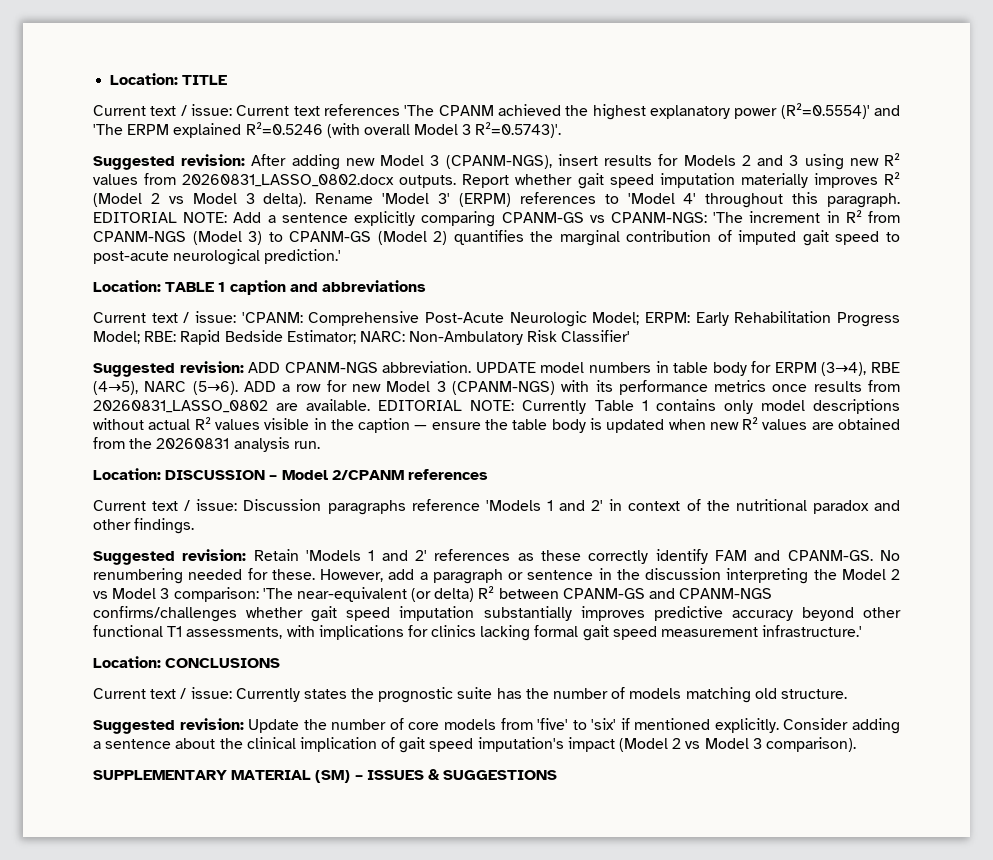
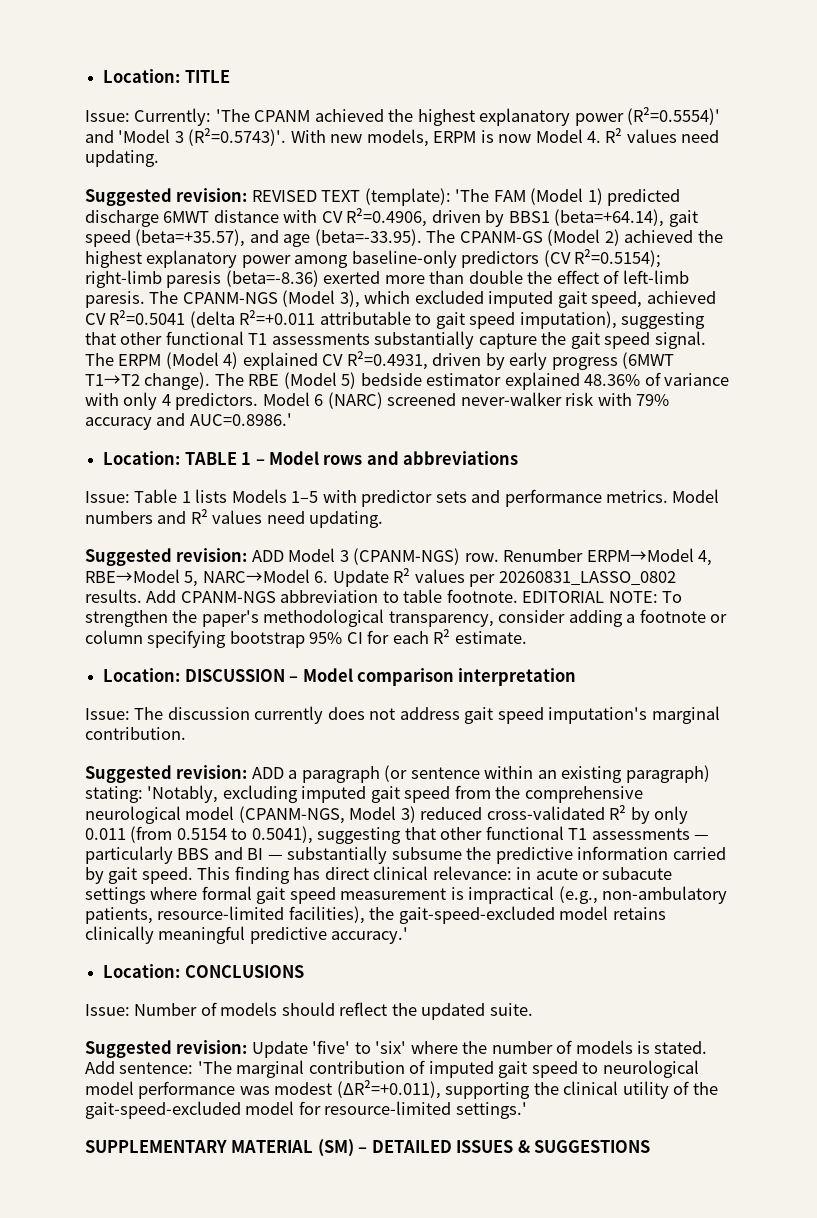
- Current text / issue: Current text references 'The CPANM achieved the highest explanatory power (R²=0.5554)' and 'The ERPM explained R²=0.5246 (with overall Model 3 R²=0.5743)'.
- Suggested revision: After adding new Model 3 (CPANM-NGS), insert results for Models 2 and 3 using new R² values from 20260831_LASSO_0802.docx outputs. Report whether gait speed imputation materially improves R² (Model 2 vs Model 3 delta). Rename 'Model 3' (ERPM) references to 'Model 4' throughout this paragraph. EDITORIAL NOTE: Add a sentence explicitly comparing CPANM-GS vs CPANM-NGS: 'The increment in R² from CPANM-NGS (Model 3) to CPANM-GS (Model 2) quantifies the marginal contribution of imputed gait speed to post-acute neurological prediction.'
- Location: TABLE 1 caption and abbreviations
- Current text / issue: 'CPANM: Comprehensive Post-Acute Neurologic Model; ERPM: Early Rehabilitation Progress Model; RBE: Rapid Bedside Estimator; NARC: Non-Ambulatory Risk Classifier'
- Suggested revision: ADD CPANM-NGS abbreviation. UPDATE model numbers in table body for ERPM (3→4), RBE (4→5), NARC (5→6). ADD a row for new Model 3 (CPANM-NGS) with its performance metrics once results from 20260831_LASSO_0802 are available. EDITORIAL NOTE: Currently Table 1 contains only model descriptions without actual R² values visible in the caption — ensure the table body is updated when new R² values are obtained from the 20260831 analysis run.
- Location: DISCUSSION – Model 2/CPANM references
- Current text / issue: Discussion paragraphs reference 'Models 1 and 2' in context of the nutritional paradox and other findings.
- Suggested revision: Retain 'Models 1 and 2' references as these correctly identify FAM and CPANM-GS. No renumbering needed for these. However, add a paragraph or sentence in the discussion interpreting the Model 2 vs Model 3 comparison: 'The near-equivalent (or delta) R² between CPANM-GS and CPANM-NGS confirms/challenges whether gait speed imputation substantially improves predictive accuracy beyond other functional T1 assessments, with implications for clinics lacking formal gait speed measurement infrastructure.'
+ Issue: Currently: 'The CPANM achieved the highest explanatory power (R²=0.5554)' and 'Model 3 (R²=0.5743)'. With new models, ERPM is now Model 4. R² values need updating.
+ Suggested revision: REVISED TEXT (template): 'The FAM (Model 1) predicted discharge 6MWT distance with CV R²=0.4906, driven by BBS1 (beta=+64.14), gait speed (beta=+35.57), and age (beta=-33.95). The CPANM-GS (Model 2) achieved the highest explanatory power among baseline-only predictors (CV R²=0.5154); right-limb paresis (beta=-8.36) exerted more than double the effect of left-limb paresis. The CPANM-NGS (Model 3), which excluded imputed gait speed, achieved CV R²=0.5041 (delta R²=+0.011 attributable to gait speed imputation), suggesting that other functional T1 assessments substantially capture the gait speed signal. The ERPM (Model 4) explained CV R²=0.4931, driven by early progress (6MWT T1→T2 change). The RBE (Model 5) bedside estimator explained 48.36% of variance with only 4 predictors. Model 6 (NARC) screened never-walker risk with 79% accuracy and AUC=0.8986.'
+ Location: TABLE 1 – Model rows and abbreviations
+ Issue: Table 1 lists Models 1–5 with predictor sets and performance metrics. Model numbers and R² values need updating.
+ Suggested revision: ADD Model 3 (CPANM-NGS) row. Renumber ERPM→Model 4, RBE→Model 5, NARC→Model 6. Update R² values per 20260831_LASSO_0802 results. Add CPANM-NGS abbreviation to table footnote. EDITORIAL NOTE: To strengthen the paper's methodological transparency, consider adding a footnote or column specifying bootstrap 95% CI for each R² estimate.
+ Location: DISCUSSION – Model comparison interpretation
+ Issue: The discussion currently does not address gait speed imputation's marginal contribution.
+ Suggested revision: ADD a paragraph (or sentence within an existing paragraph) stating: 'Notably, excluding imputed gait speed from the comprehensive neurological model (CPANM-NGS, Model 3) reduced cross-validated R² by only 0.011 (from 0.5154 to 0.5041), suggesting that other functional T1 assessments — particularly BBS and BI — substantially subsume the predictive information carried by gait speed. This finding has direct clinical relevance: in acute or subacute settings where formal gait speed measurement is impractical (e.g., non-ambulatory patients, resource-limited facilities), the gait-speed-excluded model retains clinically meaningful predictive accuracy.'
  Location: CONCLUSIONS
- Current text / issue: Currently states the prognostic suite has the number of models matching old structure.
- Suggested revision: Update the number of core models from 'five' to 'six' if mentioned explicitly. Consider adding a sentence about the clinical implication of gait speed imputation's impact (Model 2 vs Model 3 comparison).
+ Issue: Number of models should reflect the updated suite.
+ Suggested revision: Update 'five' to 'six' where the number of models is stated. Add sentence: 'The marginal contribution of imputed gait speed to neurological model performance was modest (ΔR²=+0.011), supporting the clinical utility of the gait-speed-excluded model for resource-limited settings.'
- SUPPLEMENTARY MATERIAL (SM) – ISSUES & SUGGESTIONS
+ SUPPLEMENTARY MATERIAL (SM) – DETAILED ISSUES & SUGGESTIONS

